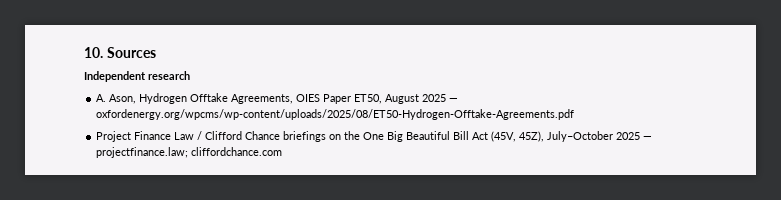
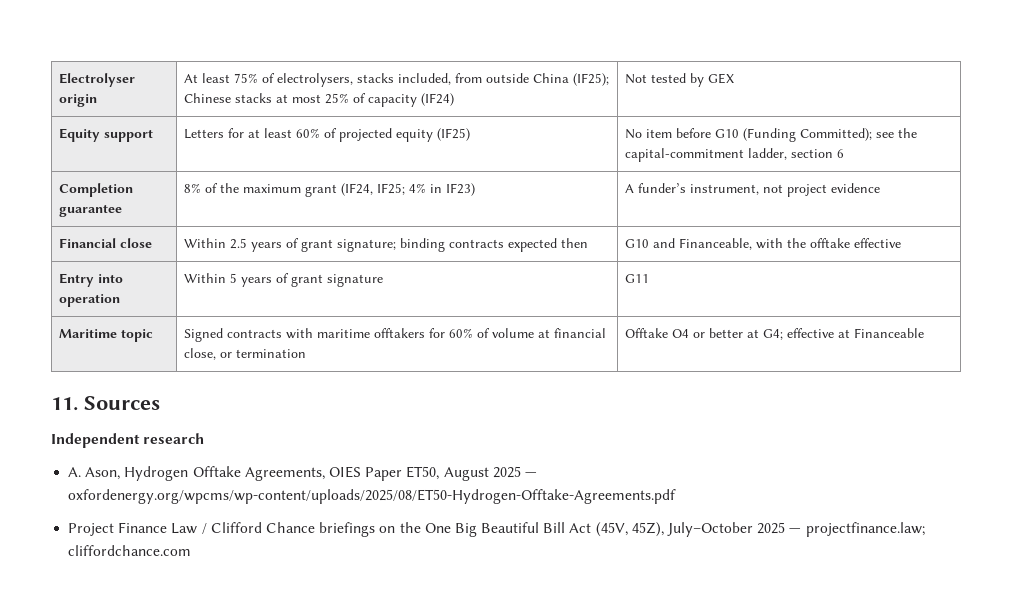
- 10. Sources
+ Electrolyser origin | At least 75% of electrolysers, stacks included, from outside China (IF25); Chinese stacks at most 25% of capacity (IF24) | Not tested by GEX
+ Equity support | Letters for at least 60% of projected equity (IF25) | No item before G10 (Funding Committed); see the capital-commitment ladder, section 6
+ Completion guarantee | 8% of the maximum grant (IF24, IF25; 4% in IF23) | A funder’s instrument, not project evidence
+ Financial close | Within 2.5 years of grant signature; binding contracts expected then | G10 and Financeable, with the offtake effective
+ Entry into operation | Within 5 years of grant signature | G11
+ Maritime topic | Signed contracts with maritime offtakers for 60% of volume at financial close, or termination | Offtake O4 or better at G4; effective at Financeable
+ 11. Sources

